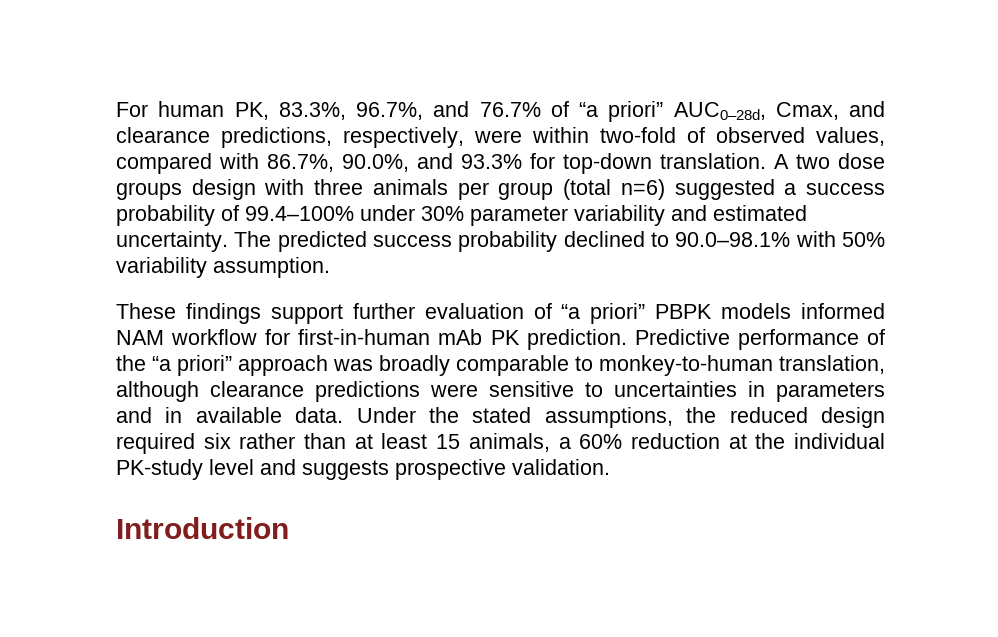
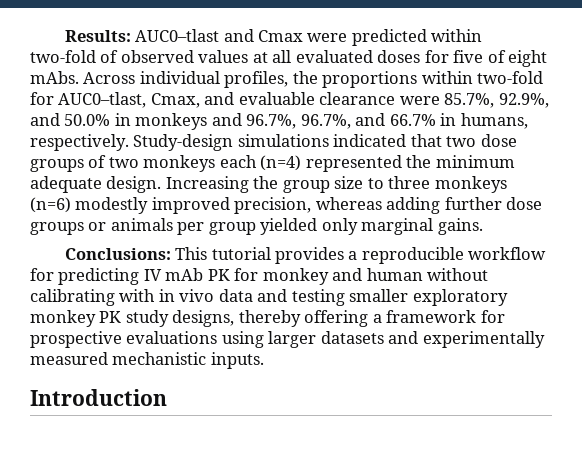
- For human PK, 83.3%, 96.7%, and 76.7% of “a priori” AUC0–28d, Cmax, and clearance predictions, respectively, were within two-fold of observed values, compared with 86.7%, 90.0%, and 93.3% for top-down translation. A two dose groups design with three animals per group (total n=6) suggested a success probability of 99.4–100% under 30% parameter variability and estimated uncertainty. The predicted success probability declined to 90.0–98.1% with 50% variability assumption.
- These findings support further evaluation of “a priori” PBPK models informed NAM workflow for first-in-human mAb PK prediction. Predictive performance of the “a priori” approach was broadly comparable to monkey-to-human translation, although clearance predictions were sensitive to uncertainties in parameters and in available data. Under the stated assumptions, the reduced design required six rather than at least 15 animals, a 60% reduction at the individual PK-study level and suggests prospective validation.
+ Results: AUC0–tlast and Cmax were predicted within two-fold of observed values at all evaluated doses for five of eight mAbs. Across individual profiles, the proportions within two-fold for AUC0–tlast, Cmax, and evaluable clearance were 85.7%, 92.9%, and 50.0% in monkeys and 96.7%, 96.7%, and 66.7% in humans, respectively. Study-design simulations indicated that two dose groups of two monkeys each (n=4) represented the minimum adequate design. Increasing the group size to three monkeys (n=6) modestly improved precision, whereas adding further dose groups or animals per group yielded only marginal gains.
+ Conclusions: This tutorial provides a reproducible workflow for predicting IV mAb PK for monkey and human without calibrating with in vivo data and testing smaller exploratory monkey PK study designs, thereby offering a framework for prospective evaluations using larger datasets and experimentally measured mechanistic inputs.

